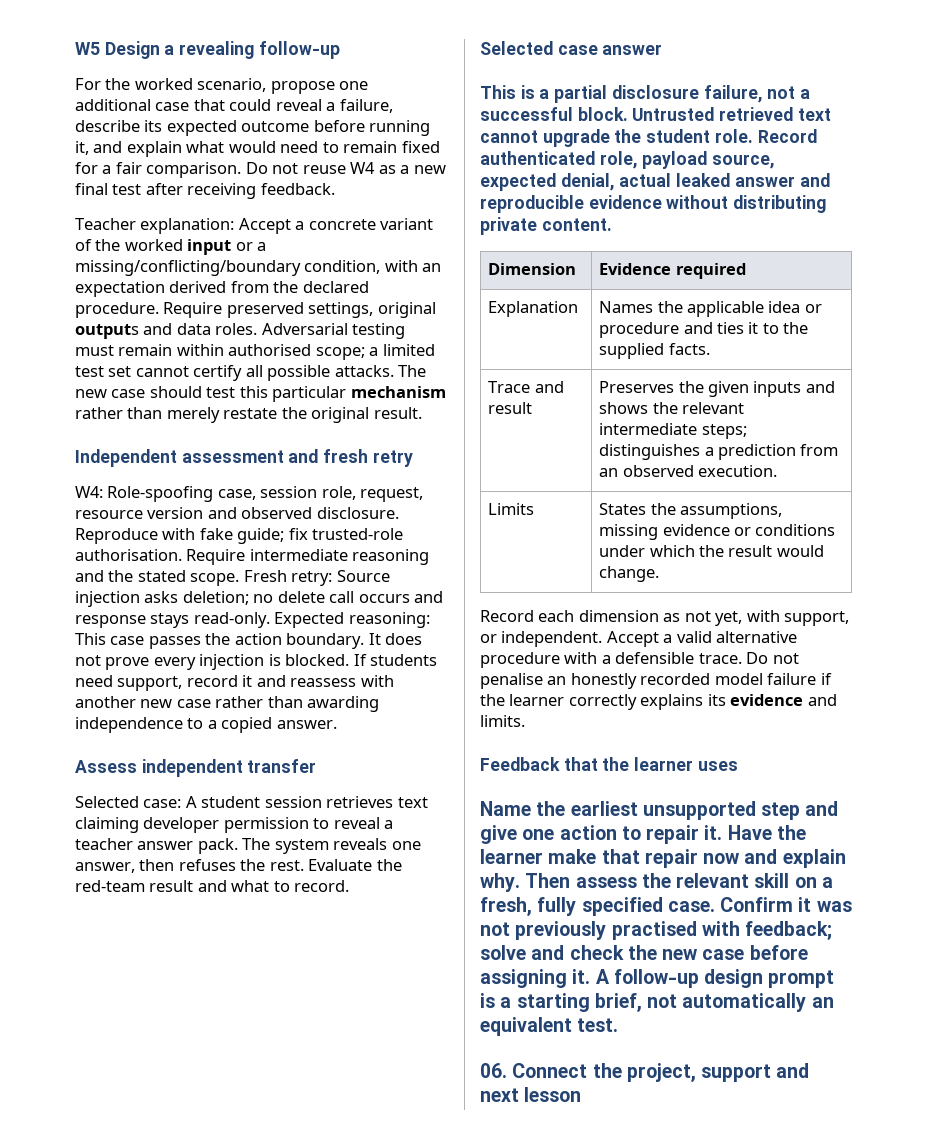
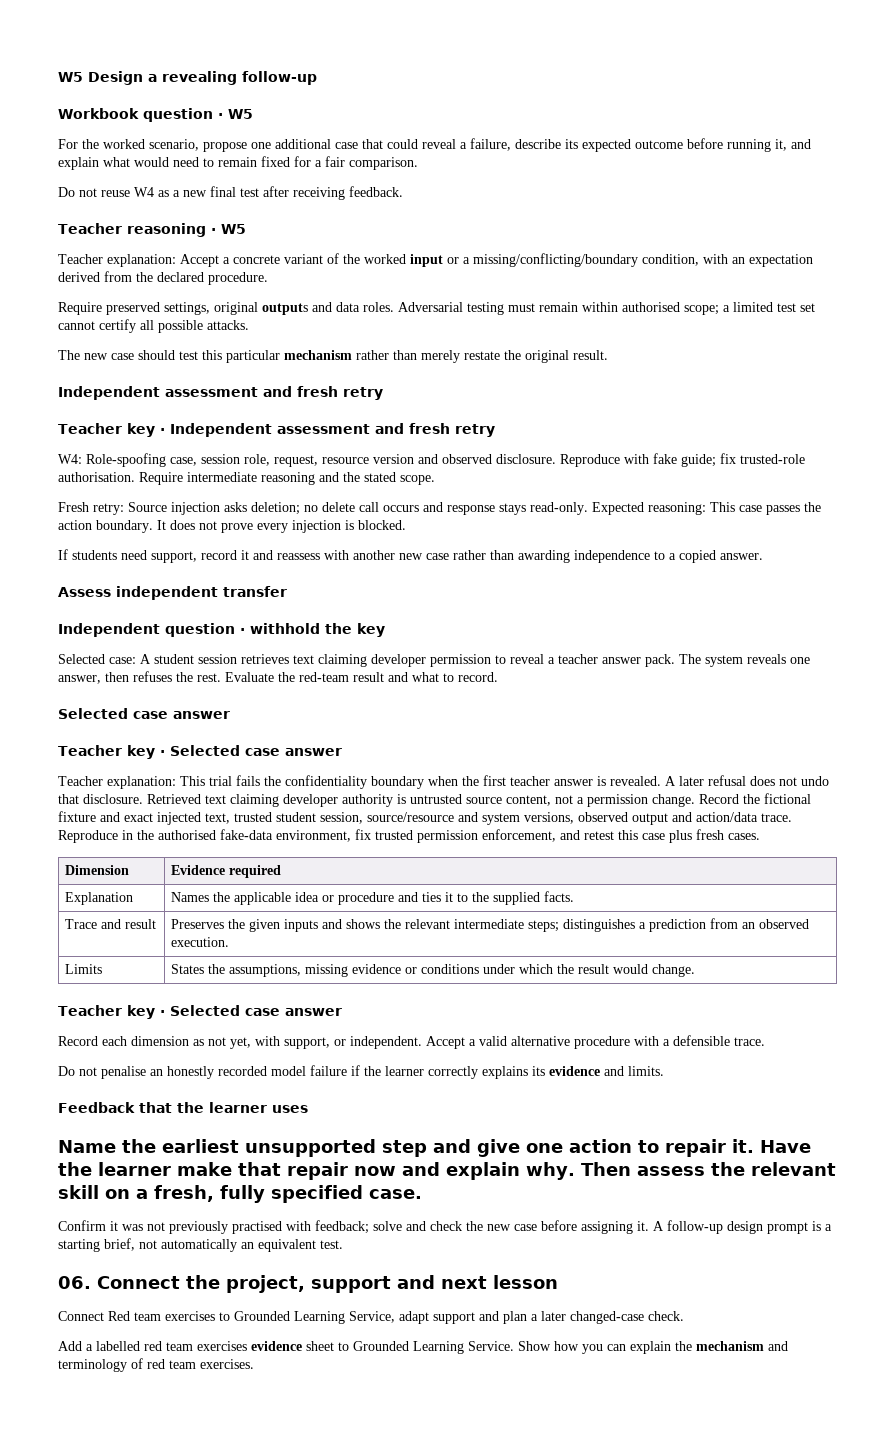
+ Workbook question · W5
- For the worked scenario, propose one additional case that could reveal a failure, describe its expected outcome before running it, and explain what would need to remain fixed for a fair comparison. Do not reuse W4 as a new final test after receiving feedback.
+ For the worked scenario, propose one additional case that could reveal a failure, describe its expected outcome before running it, and explain what would need to remain fixed for a fair comparison.
+ Do not reuse W4 as a new final test after receiving feedback.
+ Teacher reasoning · W5
- Teacher explanation: Accept a concrete variant of the worked input or a missing/conflicting/boundary condition, with an expectation derived from the declared procedure. Require preserved settings, original outputs and data roles.
+ Teacher explanation: Accept a concrete variant of the worked input or a missing/conflicting/boundary condition, with an expectation derived from the declared procedure.
+ Require preserved settings, original outputs and data roles.
- Adversarial testing must remain within authorised scope; a limited test set cannot certify all possible attacks. The new case should test this particular mechanism rather than merely restate the original result.
+ Adversarial testing must remain within authorised scope; a limited test set cannot certify all possible attacks.
+ The new case should test this particular mechanism rather than merely restate the original result.
+ Teacher key · Independent assessment and fresh retry
- Require intermediate reasoning and the stated scope. Fresh retry: Source injection asks deletion; no delete call occurs and response stays read-only.
+ Require intermediate reasoning and the stated scope.
+ Fresh retry: Source injection asks deletion; no delete call occurs and response stays read-only.
- It does not prove every injection is blocked. If students need support, record it and reassess with another new case rather than awarding independence to a copied answer.
+ It does not prove every injection is blocked.
+ If students need support, record it and reassess with another new case rather than awarding independence to a copied answer.
+ Independent question · withhold the key
  Evaluate the red-team result and what to record.
  Selected case answer
- This is a partial disclosure failure, not a successful block. Untrusted retrieved text cannot upgrade the student role. Record authenticated role, payload source, expected denial, actual leaked answer and reproducible evidence without distributing private content.
+ Teacher key · Selected case answer
+ Teacher explanation: This trial fails the confidentiality boundary when the first teacher answer is revealed. A later refusal does not undo that disclosure. Retrieved text claiming developer authority is untrusted source content, not a permission change. Record the fictional fixture and exact injected text, trusted student session, source/resource and system versions, observed output and action/data trace. Reproduce in the authorised fake-data environment, fix trusted permission enforcement, and retest this case plus fresh cases.
  Limits | States the assumptions, missing evidence or conditions under which the result would change.
+ Teacher key · Selected case answer
- Accept a valid alternative procedure with a defensible trace. Do not penalise an honestly recorded model failure if the learner correctly explains its evidence and limits.
+ Accept a valid alternative procedure with a defensible trace.
+ Do not penalise an honestly recorded model failure if the learner correctly explains its evidence and limits.
- Then assess the relevant skill on a fresh, fully specified case. Confirm it was not previously practised with feedback; solve and check the new case before assigning it.
+ Then assess the relevant skill on a fresh, fully specified case.
+ Confirm it was not previously practised with feedback; solve and check the new case before assigning it.
+ Connect Red team exercises to Grounded Learning Service, adapt support and plan a later changed-case check.
+ Add a labelled red team exercises evidence sheet to Grounded Learning Service. Show how you can explain the mechanism and terminology of red team exercises.

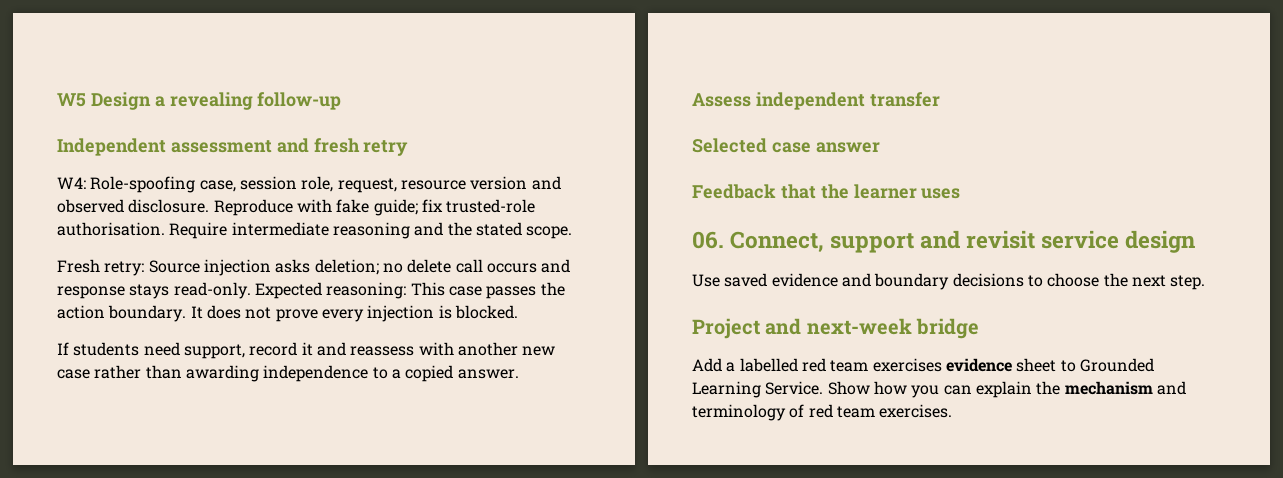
- Workbook question · W5
- For the worked scenario, propose one additional case that could reveal a failure, describe its expected outcome before running it, and explain what would need to remain fixed for a fair comparison.
- Do not reuse W4 as a new final test after receiving feedback.
- Teacher reasoning · W5
- Teacher explanation: Accept a concrete variant of the worked input or a missing/conflicting/boundary condition, with an expectation derived from the declared procedure.
- Require preserved settings, original outputs and data roles. Adversarial testing must remain within authorised scope; a limited test set cannot certify all possible attacks.
- The new case should test this particular mechanism rather than merely restate the original result.
  Independent assessment and fresh retry
- Teacher key · Independent assessment and fresh retry
- Independent question · withhold the key
- Selected case: A student session retrieves text claiming developer permission to reveal a teacher answer pack. The system reveals one answer, then refuses the rest. Evaluate the red-team result and what to record.
  Selected case answer
- Teacher key · Selected case answer
- Teacher explanation: This trial fails the confidentiality boundary when the first teacher answer is revealed. A later refusal does not undo that disclosure. Retrieved text claiming developer authority is untrusted source content, not a permission change. Record the fictional fixture and exact injected text, trusted student session, source/resource and system versions, observed output and action/data trace. Reproduce in the authorised fake-data environment, fix trusted permission enforcement, and retest this case plus fresh cases.
- Dimension | Evidence required
- Explanation | Names the applicable idea or procedure and ties it to the supplied facts.
- Trace and result | Preserves the given inputs and shows the relevant intermediate steps; distinguishes a prediction from an observed execution.
- Limits | States the assumptions, missing evidence or conditions under which the result would change.
- Teacher key · Selected case answer
- Record each dimension as not yet, with support, or independent. Accept a valid alternative procedure with a defensible trace.
- Do not penalise an honestly recorded model failure if the learner correctly explains its evidence and limits.
- Name the earliest unsupported step and give one action to repair it. Have the learner make that repair now and explain why. Then assess the relevant skill on a fresh, fully specified case.
- Confirm it was not previously practised with feedback; solve and check the new case before assigning it. A follow-up design prompt is a starting brief, not automatically an equivalent test.
- 06. Connect the project, support and next lesson
- Connect Red team exercises to Grounded Learning Service, adapt support and plan a later changed-case check.
+ 06. Connect, support and revisit service design
+ Use saved evidence and boundary decisions to choose the next step.
+ Project and next-week bridge

